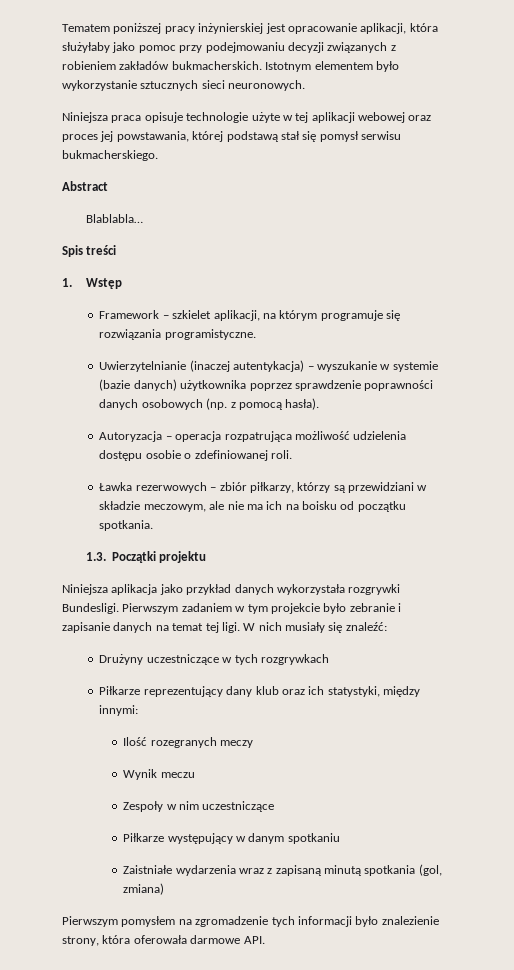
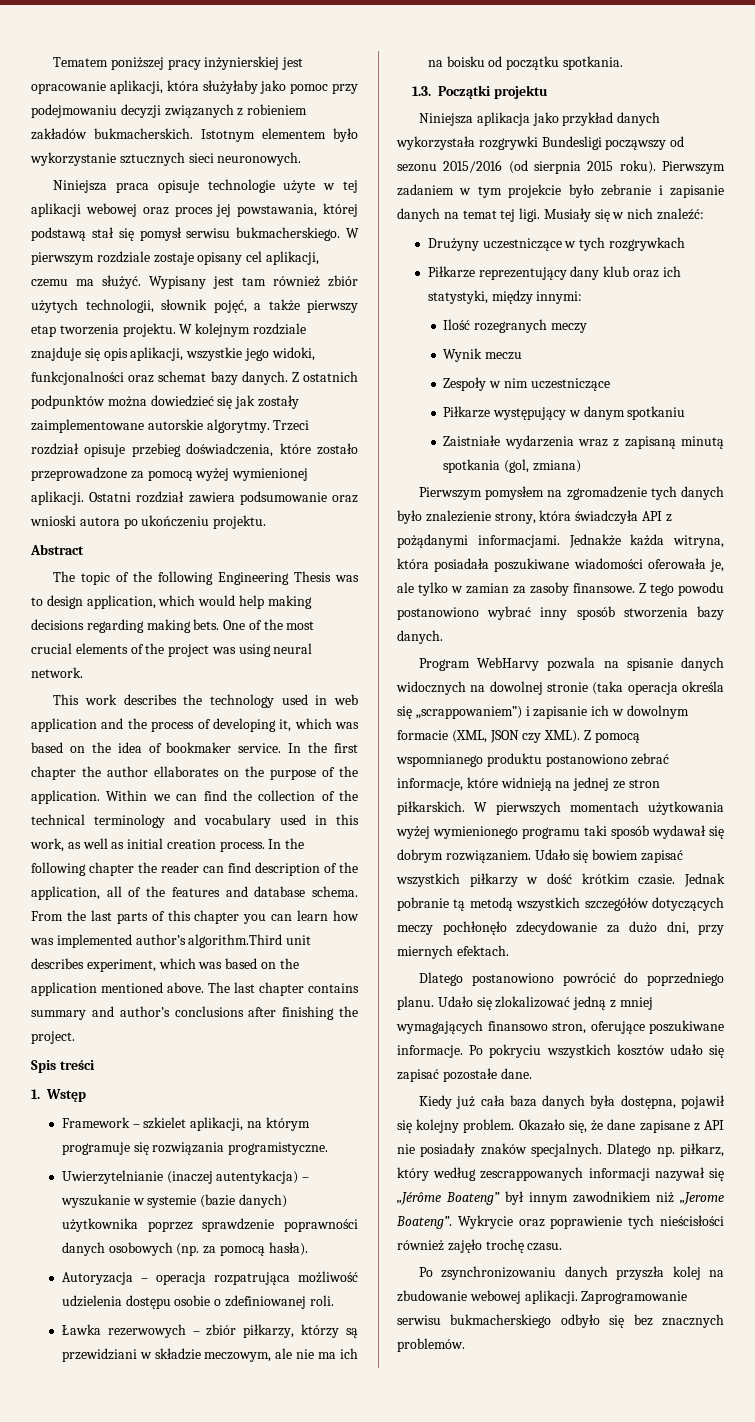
- Niniejsza praca opisuje technologie użyte w tej aplikacji webowej oraz proces jej powstawania, której podstawą stał się pomysł serwisu bukmacherskiego.
+ Niniejsza praca opisuje technologie użyte w tej aplikacji webowej oraz proces jej powstawania, której podstawą stał się pomysł serwisu bukmacherskiego. W pierwszym rozdziale zostaje opisany cel aplikacji, czemu ma służyć. Wypisany jest tam również zbiór użytych technologii, słownik pojęć, a także pierwszy etap tworzenia projektu. W kolejnym rozdziale znajduje się opis aplikacji, wszystkie jego widoki, funkcjonalności oraz schemat bazy danych. Z ostatnich podpunktów można dowiedzieć się jak zostały zaimplementowane autorskie algorytmy. Trzeci rozdział opisuje przebieg doświadczenia, które zostało przeprowadzone za pomocą wyżej wymienionej aplikacji. Ostatni rozdział zawiera podsumowanie oraz wnioski autora po ukończeniu projektu.
  Abstract
- Blablabla…
+ The topic of the following Engineering Thesis was to design application, which would help making decisions regarding making bets. One of the most crucial elements of the project was using neural network.
+ This work describes the technology used in web application and the process of developing it, which was based on the idea of bookmaker service. In the first chapter the author ellaborates on the purpose of the application. Within we can find the collection of the technical terminology and vocabulary used in this work, as well as initial creation process. In the following chapter the reader can find description of the application, all of the features and database schema. From the last parts of this chapter you can learn how was implemented author’s algorithm.Third unit describes experiment, which was based on the application mentioned above. The last chapter contains summary and author’s conclusions after finishing the project.
- Uwierzytelnianie (inaczej autentykacja) – wyszukanie w systemie (bazie danych) użytkownika poprzez sprawdzenie poprawności danych osobowych (np. z pomocą hasła).
+ Uwierzytelnianie (inaczej autentykacja) – wyszukanie w systemie (bazie danych) użytkownika poprzez sprawdzenie poprawności danych osobowych (np. za pomocą hasła).
- Niniejsza aplikacja jako przykład danych wykorzystała rozgrywki Bundesligi.
+ Niniejsza aplikacja jako przykład danych wykorzystała rozgrywki Bundesligi począwszy od sezonu 2015/2016 (od sierpnia 2015 roku).
- W nich musiały się znaleźć:
+ Musiały się w nich znaleźć:
- Pierwszym pomysłem na zgromadzenie tych informacji było znalezienie strony, która oferowała darmowe API.
+ Pierwszym pomysłem na zgromadzenie tych danych było znalezienie strony, która świadczyła API z pożądanymi informacjami. Jednakże każda witryna, która posiadała poszukiwane wiadomości oferowała je, ale tylko w zamian za zasoby finansowe. Z tego powodu postanowiono wybrać inny sposób stworzenia bazy danych.
+ Program WebHarvy pozwala na spisanie danych widocznych na dowolnej stronie (taka operacja określa się „scrappowaniem”) i zapisanie ich w dowolnym formacie (XML, JSON czy XML). Z pomocą wspomnianego produktu postanowiono zebrać informacje, które widnieją na jednej ze stron piłkarskich. W pierwszych momentach użytkowania wyżej wymienionego programu taki sposób wydawał się dobrym rozwiązaniem. Udało się bowiem zapisać wszystkich piłkarzy w dość krótkim czasie. Jednak pobranie tą metodą wszystkich szczegółów dotyczących meczy pochłonęło zdecydowanie za dużo dni, przy miernych efektach.
+ Dlatego postanowiono powrócić do poprzedniego planu. Udało się zlokalizować jedną z mniej wymagających finansowo stron, oferujące poszukiwane informacje. Po pokryciu wszystkich kosztów udało się zapisać pozostałe dane.
+ Kiedy już cała baza danych była dostępna, pojawił się kolejny problem. Okazało się, że dane zapisane z API nie posiadały znaków specjalnych. Dlatego np. piłkarz, który według zescrappowanych informacji nazywał się „Jérôme Boateng” był innym zawodnikiem niż „Jerome Boateng”. Wykrycie oraz poprawienie tych nieścisłości również zajęło trochę czasu.
+ Po zsynchronizowaniu danych przyszła kolej na zbudowanie webowej aplikacji. Zaprogramowanie serwisu bukmacherskiego odbyło się bez znacznych problemów.

